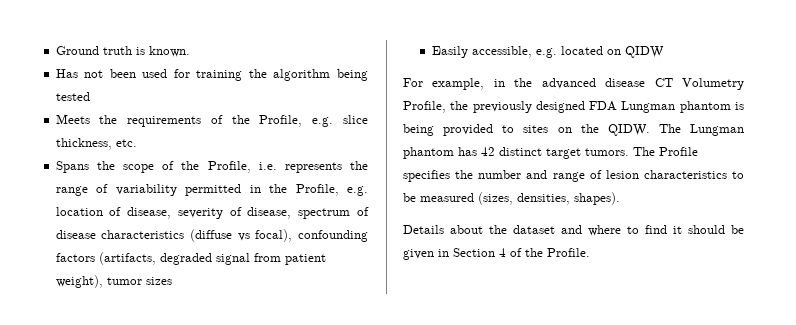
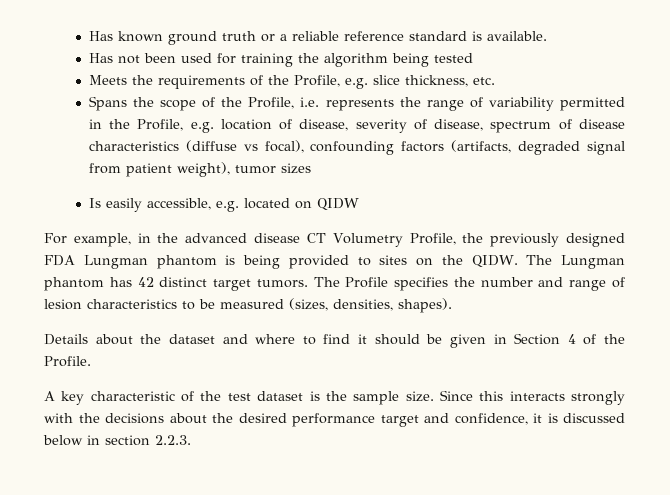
- Ground truth is known.
+ Has known ground truth or a reliable reference standard is available.
- Easily accessible, e.g. located on QIDW
+ Is easily accessible, e.g. located on QIDW
+ A key characteristic of the test dataset is the sample size. Since this interacts strongly with the decisions about the desired performance target and confidence, it is discussed below in section 2.2.3.

